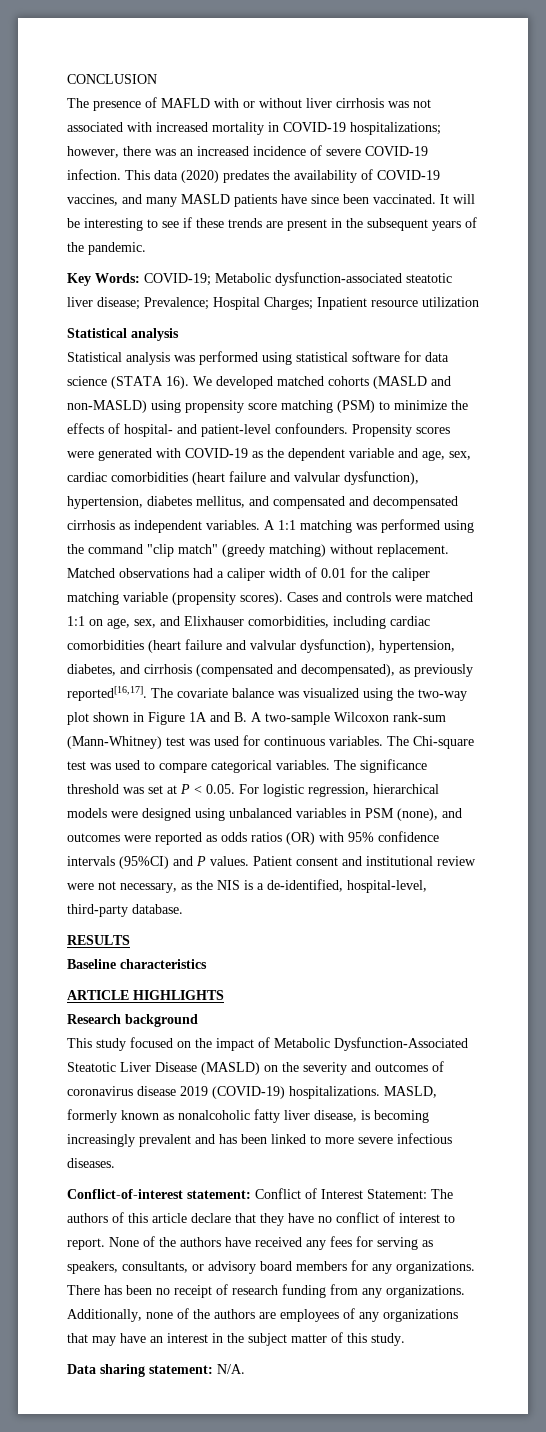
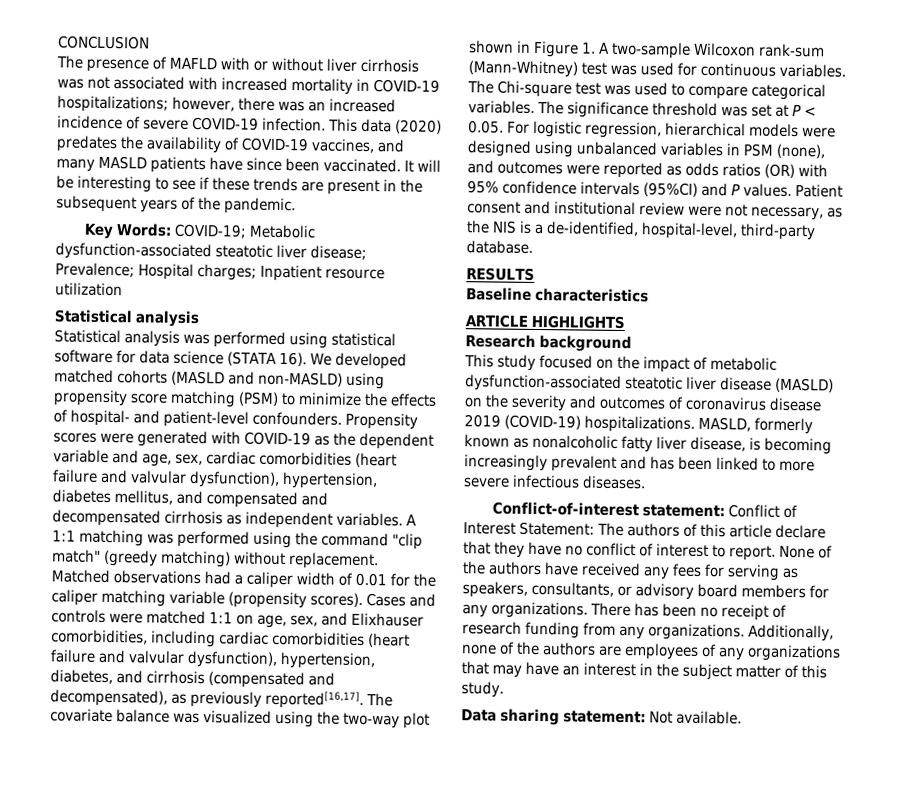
- Key Words: COVID-19; Metabolic dysfunction-associated steatotic liver disease; Prevalence; Hospital Charges; Inpatient resource utilization
+ Key Words: COVID-19; Metabolic dysfunction-associated steatotic liver disease; Prevalence; Hospital charges; Inpatient resource utilization
- The covariate balance was visualized using the two-way plot shown in Figure 1A and B. A two-sample Wilcoxon rank-sum (Mann-Whitney) test was used for continuous variables.
+ The covariate balance was visualized using the two-way plot shown in Figure 1. A two-sample Wilcoxon rank-sum (Mann-Whitney) test was used for continuous variables.
- This study focused on the impact of Metabolic Dysfunction-Associated Steatotic Liver Disease (MASLD) on the severity and outcomes of coronavirus disease 2019 (COVID-19) hospitalizations.
+ This study focused on the impact of metabolic dysfunction-associated steatotic liver disease (MASLD) on the severity and outcomes of coronavirus disease 2019 (COVID-19) hospitalizations.
- Data sharing statement: N/A.
+ Data sharing statement: Not available.

